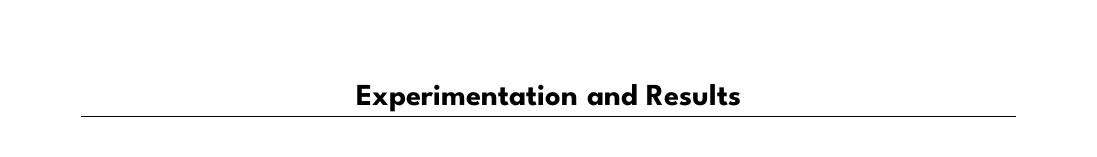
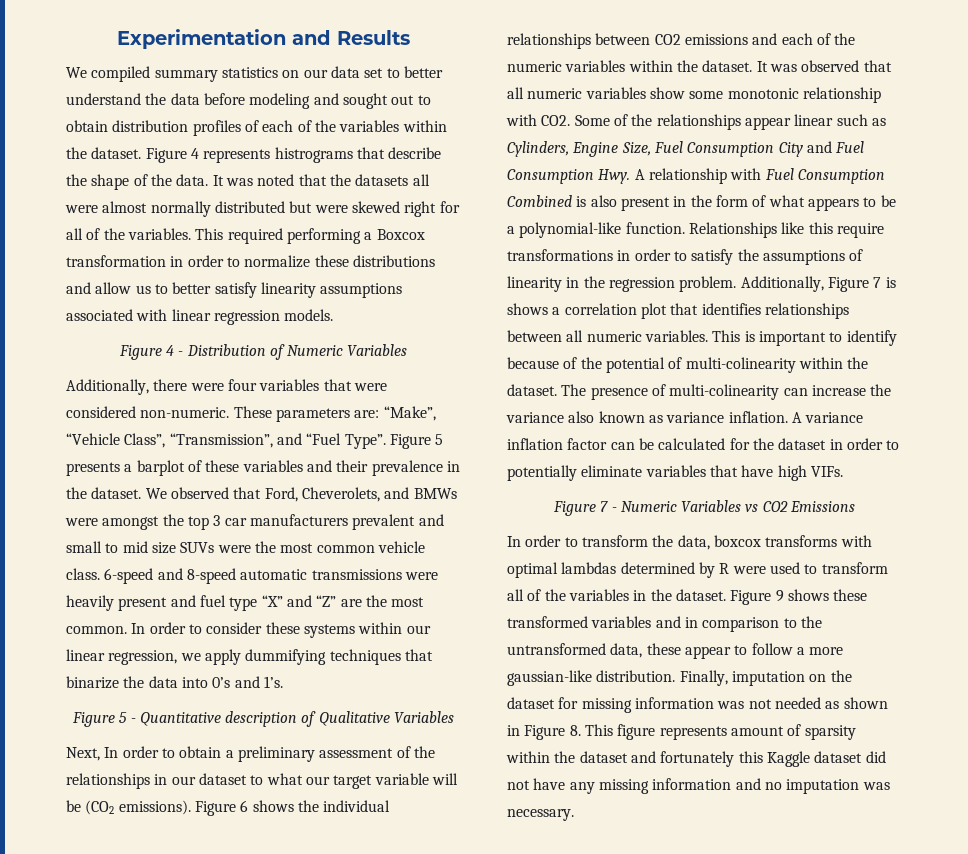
+ We compiled summary statistics on our data set to better understand the data before modeling and sought out to obtain distribution profiles of each of the variables within the dataset. Figure 4 represents histrograms that describe the shape of the data. It was noted that the datasets all were almost normally distributed but were skewed right for all of the variables. This required performing a Boxcox transformation in order to normalize these distributions and allow us to better satisfy linearity assumptions associated with linear regression models.
+ Figure 4 - Distribution of Numeric Variables
+ Additionally, there were four variables that were considered non-numeric. These parameters are: “Make”, “Vehicle Class”, “Transmission”, and “Fuel Type”. Figure 5 presents a barplot of these variables and their prevalence in the dataset. We observed that Ford, Cheverolets, and BMWs were amongst the top 3 car manufacturers prevalent and small to mid size SUVs were the most common vehicle class. 6-speed and 8-speed automatic transmissions were heavily present and fuel type “X” and “Z” are the most common. In order to consider these systems within our linear regression, we apply dummifying techniques that binarize the data into 0’s and 1’s.
+ Figure 5 - Quantitative description of Qualitative Variables
+ Next, In order to obtain a preliminary assessment of the relationships in our dataset to what our target variable will be (CO2 emissions). Figure 6 shows the individual relationships between CO2 emissions and each of the numeric variables within the dataset. It was observed that all numeric variables show some monotonic relationship with CO2. Some of the relationships appear linear such as Cylinders, Engine Size, Fuel Consumption City and Fuel Consumption Hwy. A relationship with Fuel Consumption Combined is also present in the form of what appears to be a polynomial-like function. Relationships like this require transformations in order to satisfy the assumptions of linearity in the regression problem. Additionally, Figure 7 is shows a correlation plot that identifies relationships between all numeric variables. This is important to identify because of the potential of multi-colinearity within the dataset. The presence of multi-colinearity can increase the variance also known as variance inflation. A variance inflation factor can be calculated for the dataset in order to potentially eliminate variables that have high VIFs.
+ Figure 7 - Numeric Variables vs CO2 Emissions
+ In order to transform the data, boxcox transforms with optimal lambdas determined by R were used to transform all of the variables in the dataset. Figure 9 shows these transformed variables and in comparison to the untransformed data, these appear to follow a more gaussian-like distribution. Finally, imputation on the dataset for missing information was not needed as shown in Figure 8. This figure represents amount of sparsity within the dataset and fortunately this Kaggle dataset did not have any missing information and no imputation was necessary.

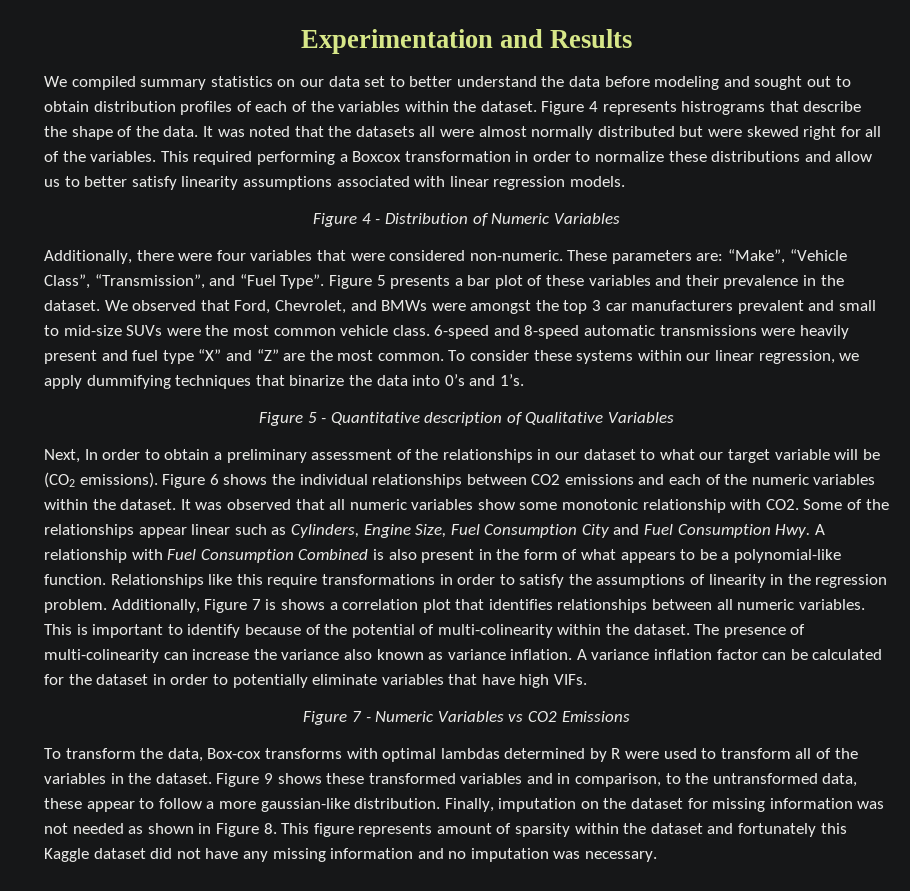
- Figure 5 presents a barplot of these variables and their prevalence in the dataset.
+ Figure 5 presents a bar plot of these variables and their prevalence in the dataset.
- We observed that Ford, Cheverolets, and BMWs were amongst the top 3 car manufacturers prevalent and small to mid size SUVs were the most common vehicle class.
+ We observed that Ford, Chevrolet, and BMWs were amongst the top 3 car manufacturers prevalent and small to mid-size SUVs were the most common vehicle class.
- In order to consider these systems within our linear regression, we apply dummifying techniques that binarize the data into 0’s and 1’s.
+ To consider these systems within our linear regression, we apply dummifying techniques that binarize the data into 0’s and 1’s.
- In order to transform the data, boxcox transforms with optimal lambdas determined by R were used to transform all of the variables in the dataset.
+ To transform the data, Box-cox transforms with optimal lambdas determined by R were used to transform all of the variables in the dataset.
- Figure 9 shows these transformed variables and in comparison to the untransformed data, these appear to follow a more gaussian-like distribution.
+ Figure 9 shows these transformed variables and in comparison, to the untransformed data, these appear to follow a more gaussian-like distribution.

